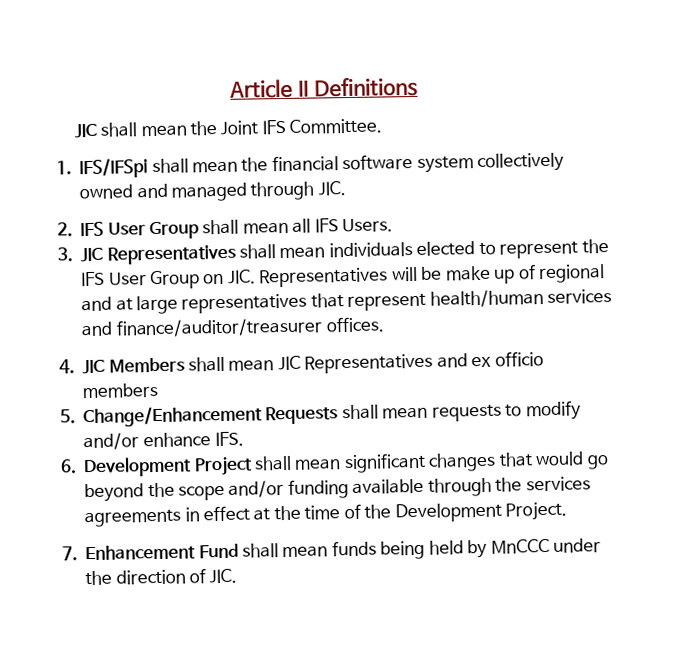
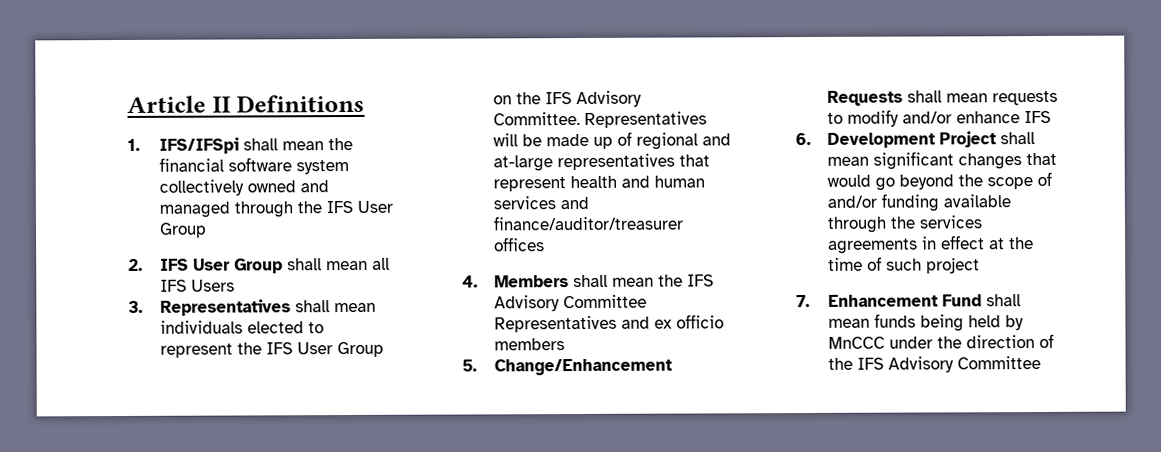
- JIC shall mean the Joint IFS Committee.
- 1. IFS/IFSpi shall mean the financial software system collectively owned and managed through JIC.
+ 1. IFS/IFSpi shall mean the financial software system collectively owned and managed through the IFS User Group
- 2. IFS User Group shall mean all IFS Users.
+ 2. IFS User Group shall mean all IFS Users
- 3. JIC Representatives shall mean individuals elected to represent the IFS User Group on JIC. Representatives will be make up of regional and at large representatives that represent health/human services and finance/auditor/treasurer offices.
+ 3. Representatives shall mean individuals elected to represent the IFS User Group on the IFS Advisory Committee. Representatives will be made up of regional and at-large representatives that represent health and human services and finance/auditor/treasurer offices
- 4. JIC Members shall mean JIC Representatives and ex officio members
+ 4. Members shall mean the IFS Advisory Committee Representatives and ex officio members
- 5. Change/Enhancement Requests shall mean requests to modify and/or enhance IFS.
+ 5. Change/Enhancement Requests shall mean requests to modify and/or enhance IFS
- 6. Development Project shall mean significant changes that would go beyond the scope and/or funding available through the services agreements in effect at the time of the Development Project.
+ 6. Development Project shall mean significant changes that would go beyond the scope of and/or funding available through the services agreements in effect at the time of such project
- 7. Enhancement Fund shall mean funds being held by MnCCC under the direction of JIC.
+ 7. Enhancement Fund shall mean funds being held by MnCCC under the direction of the IFS Advisory Committee

